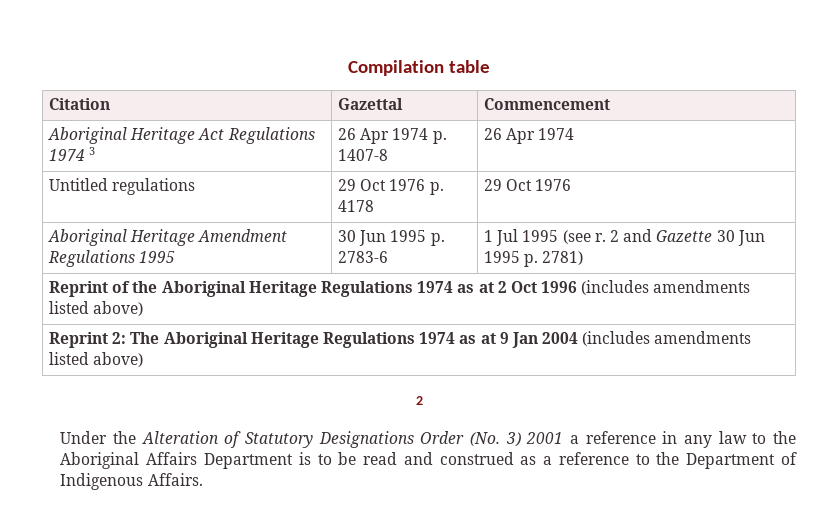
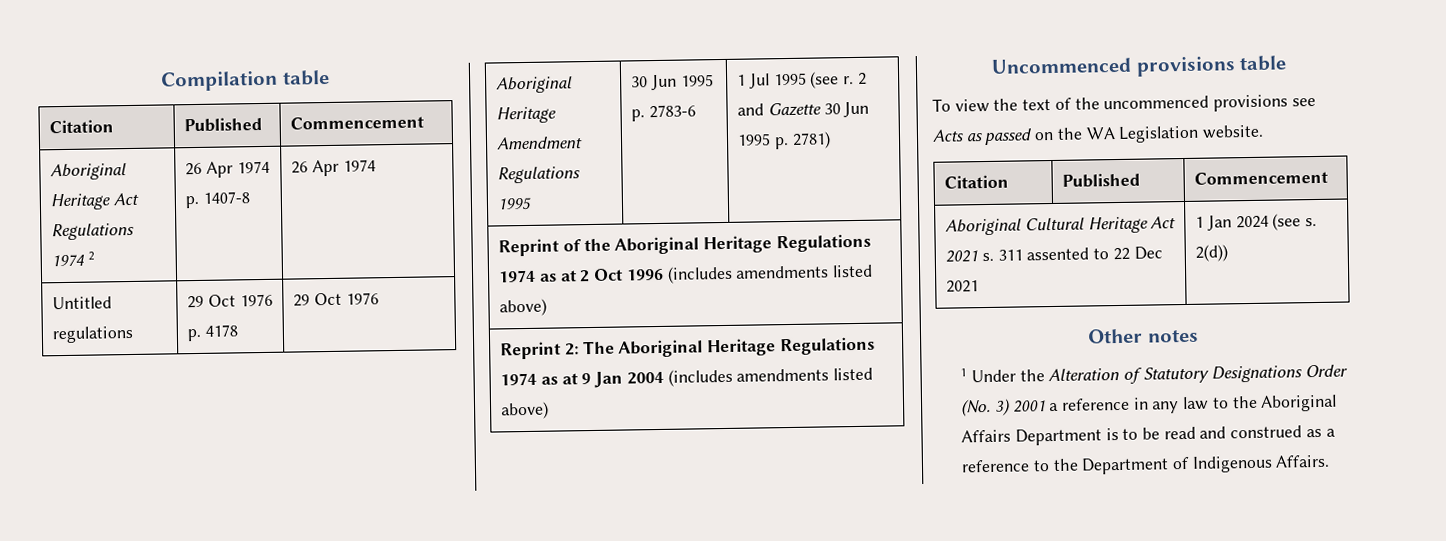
  Compilation table
- Citation | Gazettal | Commencement
+ Citation | Published | Commencement
- Aboriginal Heritage Act Regulations 1974 3 | 26 Apr 1974 p. 1407-8 | 26 Apr 1974
+ Aboriginal Heritage Act Regulations 1974 2 | 26 Apr 1974 p. 1407-8 | 26 Apr 1974
  Reprint 2: The Aboriginal Heritage Regulations 1974 as at 9 Jan 2004 (includes amendments listed above)
- 2
- Under the Alteration of Statutory Designations Order (No. 3) 2001 a reference in any law to the Aboriginal Affairs Department is to be read and construed as a reference to the Department of Indigenous Affairs.
+ Uncommenced provisions table
+ To view the text of the uncommenced provisions see Acts as passed on the WA Legislation website.
+ Citation | Published | Commencement
+ Aboriginal Cultural Heritage Act 2021 s. 311 assented to 22 Dec 2021 | 1 Jan 2024 (see s. 2(d))
+ Other notes
+ 1 Under the Alteration of Statutory Designations Order (No. 3) 2001 a reference in any law to the Aboriginal Affairs Department is to be read and construed as a reference to the Department of Indigenous Affairs.

